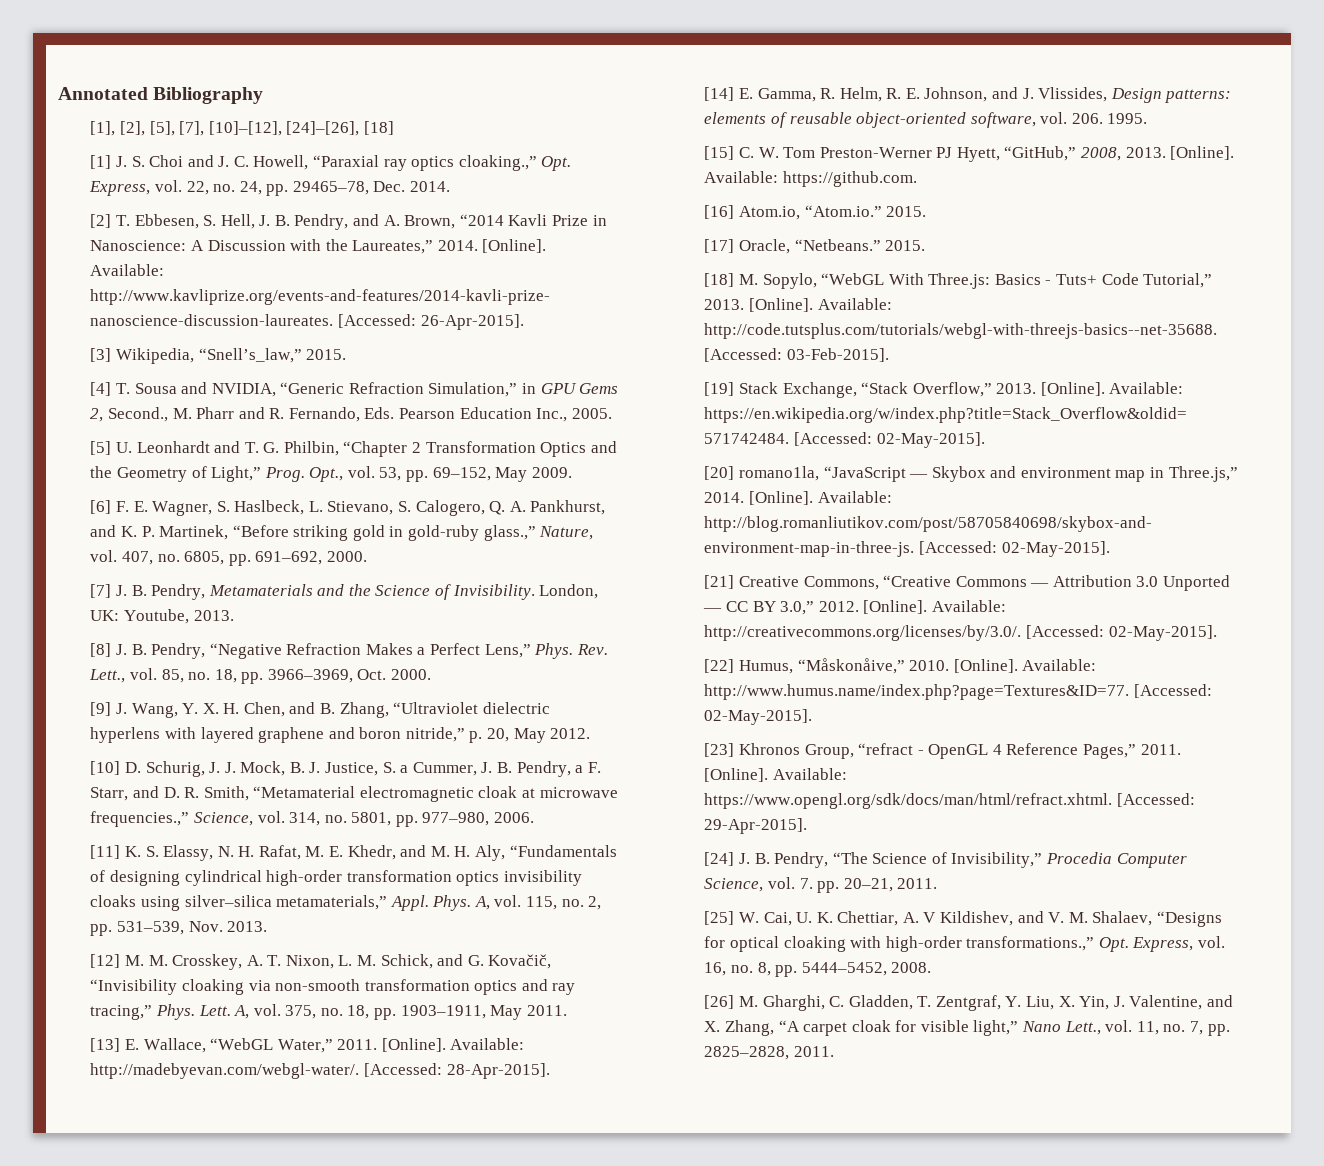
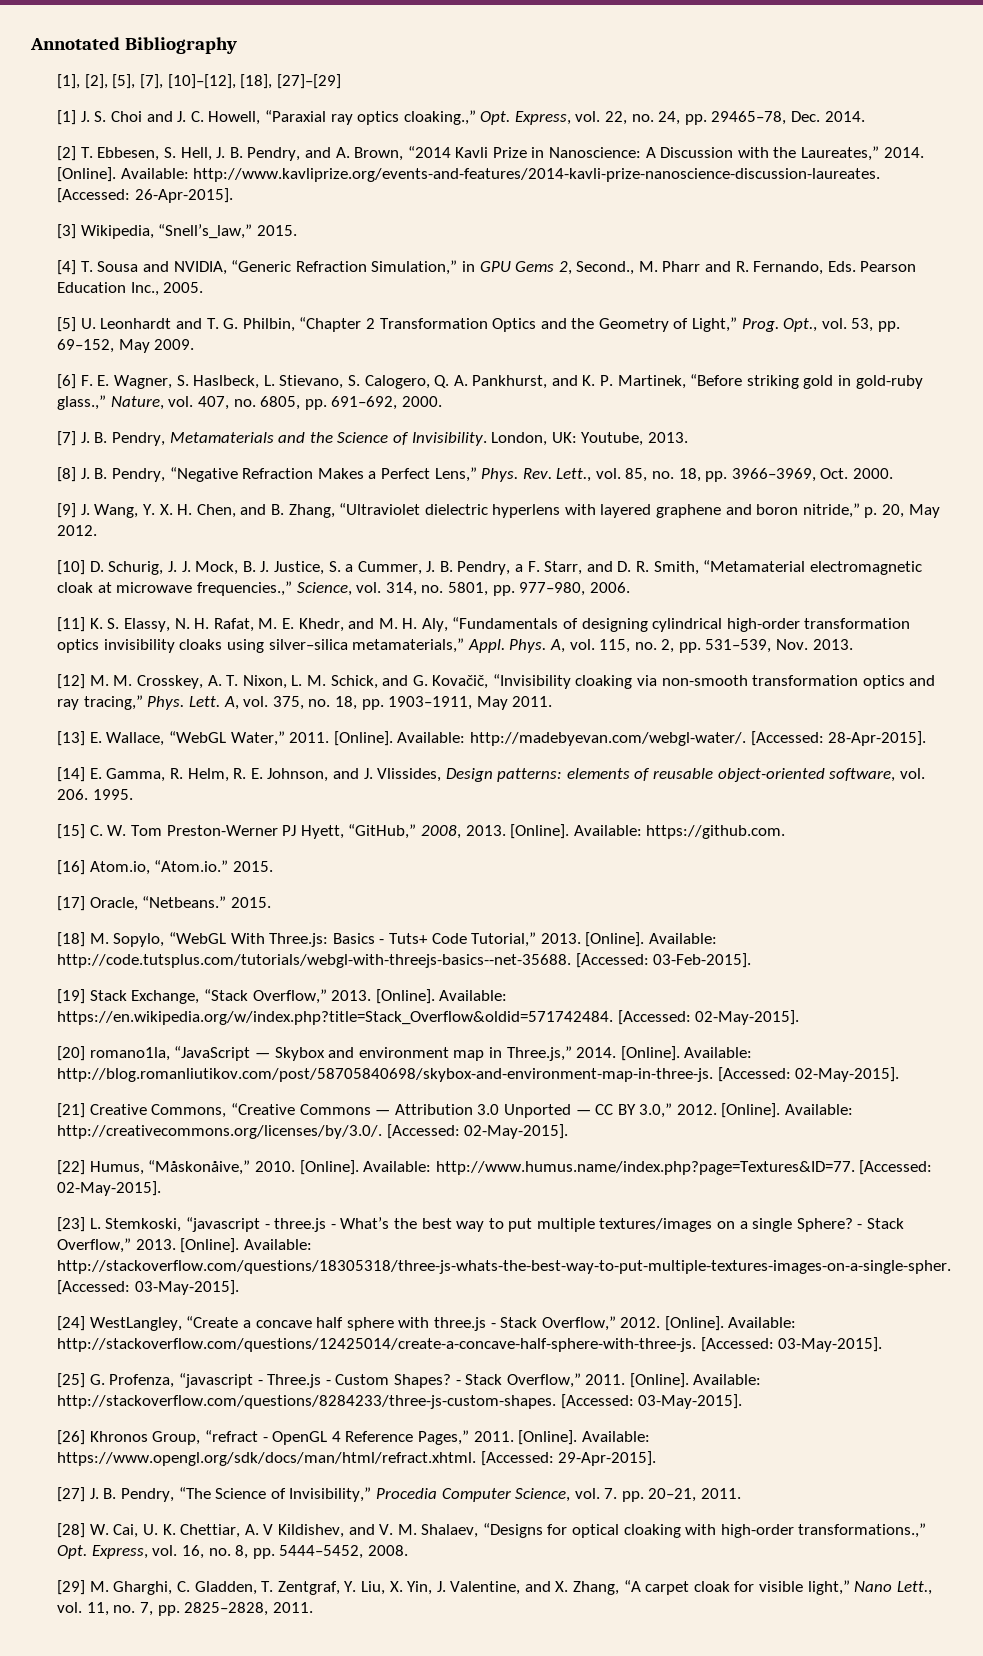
- [1], [2], [5], [7], [10]–[12], [24]–[26], [18]
+ [1], [2], [5], [7], [10]–[12], [18], [27]–[29]
- [23] Khronos Group, “refract - OpenGL 4 Reference Pages,” 2011.
+ [23] L. Stemkoski, “javascript - three.js - What’s the best way to put multiple textures/images on a single Sphere? - Stack Overflow,” 2013. [Online]. Available: http://stackoverflow.com/questions/18305318/three-js-whats-the-best-way-to-put-multiple-textures-images-on-a-single-spher. [Accessed: 03-May-2015].
+ [24] WestLangley, “Create a concave half sphere with three.js - Stack Overflow,” 2012. [Online]. Available: http://stackoverflow.com/questions/12425014/create-a-concave-half-sphere-with-three-js. [Accessed: 03-May-2015].
+ [25] G. Profenza, “javascript - Three.js - Custom Shapes? - Stack Overflow,” 2011. [Online]. Available: http://stackoverflow.com/questions/8284233/three-js-custom-shapes. [Accessed: 03-May-2015].
+ [26] Khronos Group, “refract - OpenGL 4 Reference Pages,” 2011.
- [24] J. B. Pendry, “The Science of Invisibility,” Procedia Computer Science, vol. 7. pp. 20–21, 2011.
+ [27] J. B. Pendry, “The Science of Invisibility,” Procedia Computer Science, vol. 7. pp. 20–21, 2011.
- [25] W. Cai, U. K. Chettiar, A. V Kildishev, and V. M. Shalaev, “Designs for optical cloaking with high-order transformations.,” Opt. Express, vol. 16, no. 8, pp. 5444–5452, 2008.
+ [28] W. Cai, U. K. Chettiar, A. V Kildishev, and V. M. Shalaev, “Designs for optical cloaking with high-order transformations.,” Opt. Express, vol. 16, no. 8, pp. 5444–5452, 2008.
- [26] M. Gharghi, C. Gladden, T. Zentgraf, Y. Liu, X. Yin, J. Valentine, and X. Zhang, “A carpet cloak for visible light,” Nano Lett., vol. 11, no. 7, pp. 2825–2828, 2011.
+ [29] M. Gharghi, C. Gladden, T. Zentgraf, Y. Liu, X. Yin, J. Valentine, and X. Zhang, “A carpet cloak for visible light,” Nano Lett., vol. 11, no. 7, pp. 2825–2828, 2011.

